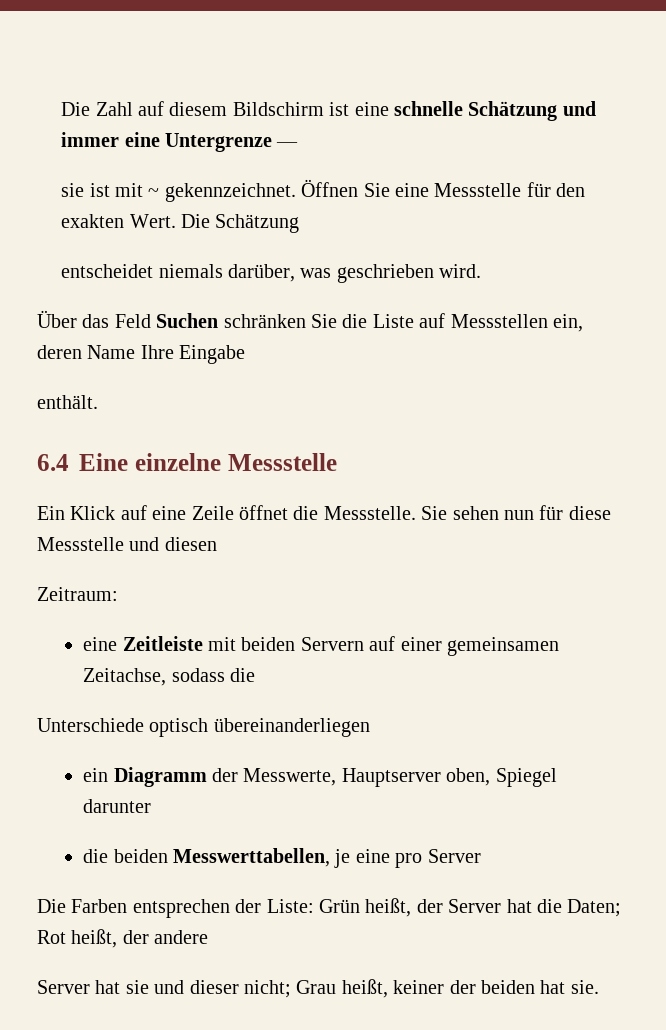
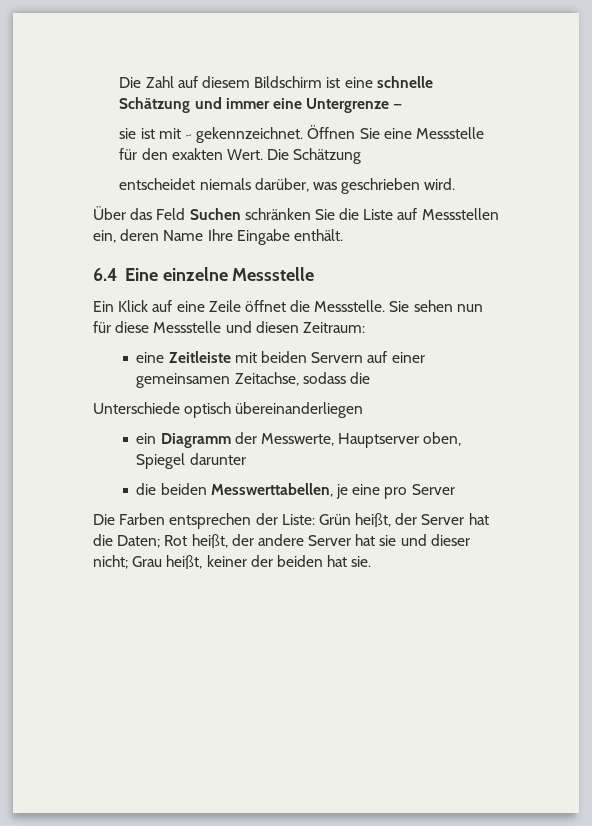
- Über das Feld Suchen schränken Sie die Liste auf Messstellen ein, deren Name Ihre Eingabe
- enthält.
+ Über das Feld Suchen schränken Sie die Liste auf Messstellen ein, deren Name Ihre Eingabe enthält.
- Sie sehen nun für diese Messstelle und diesen
- Zeitraum:
+ Sie sehen nun für diese Messstelle und diesen Zeitraum:
- Die Farben entsprechen der Liste: Grün heißt, der Server hat die Daten; Rot heißt, der andere
- Server hat sie und dieser nicht; Grau heißt, keiner der beiden hat sie.
+ Die Farben entsprechen der Liste: Grün heißt, der Server hat die Daten; Rot heißt, der andere Server hat sie und dieser nicht; Grau heißt, keiner der beiden hat sie.

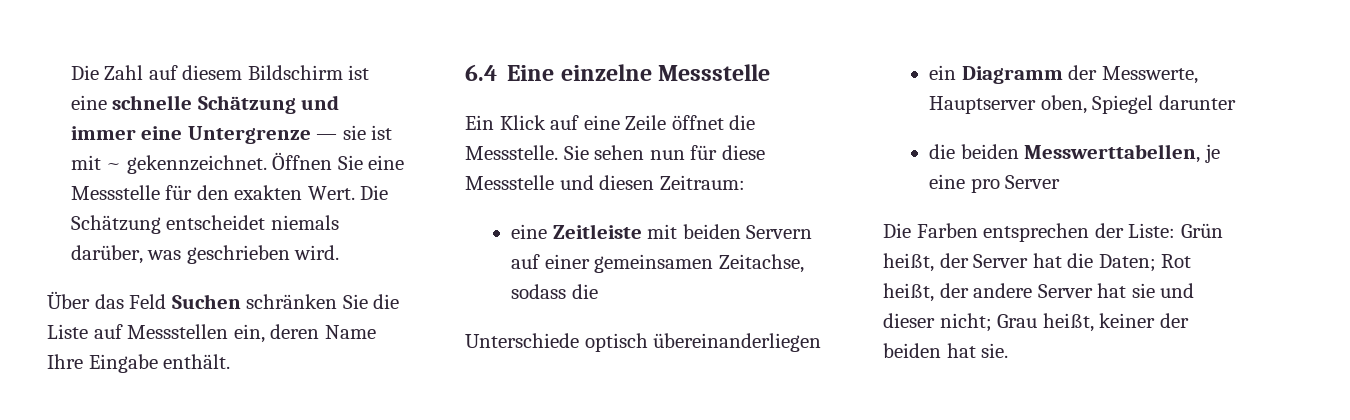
- Die Zahl auf diesem Bildschirm ist eine schnelle Schätzung und immer eine Untergrenze —
- sie ist mit ~ gekennzeichnet.
+ Die Zahl auf diesem Bildschirm ist eine schnelle Schätzung und immer eine Untergrenze — sie ist mit ~ gekennzeichnet.
- Die Schätzung
- entscheidet niemals darüber, was geschrieben wird.
+ Die Schätzung entscheidet niemals darüber, was geschrieben wird.

